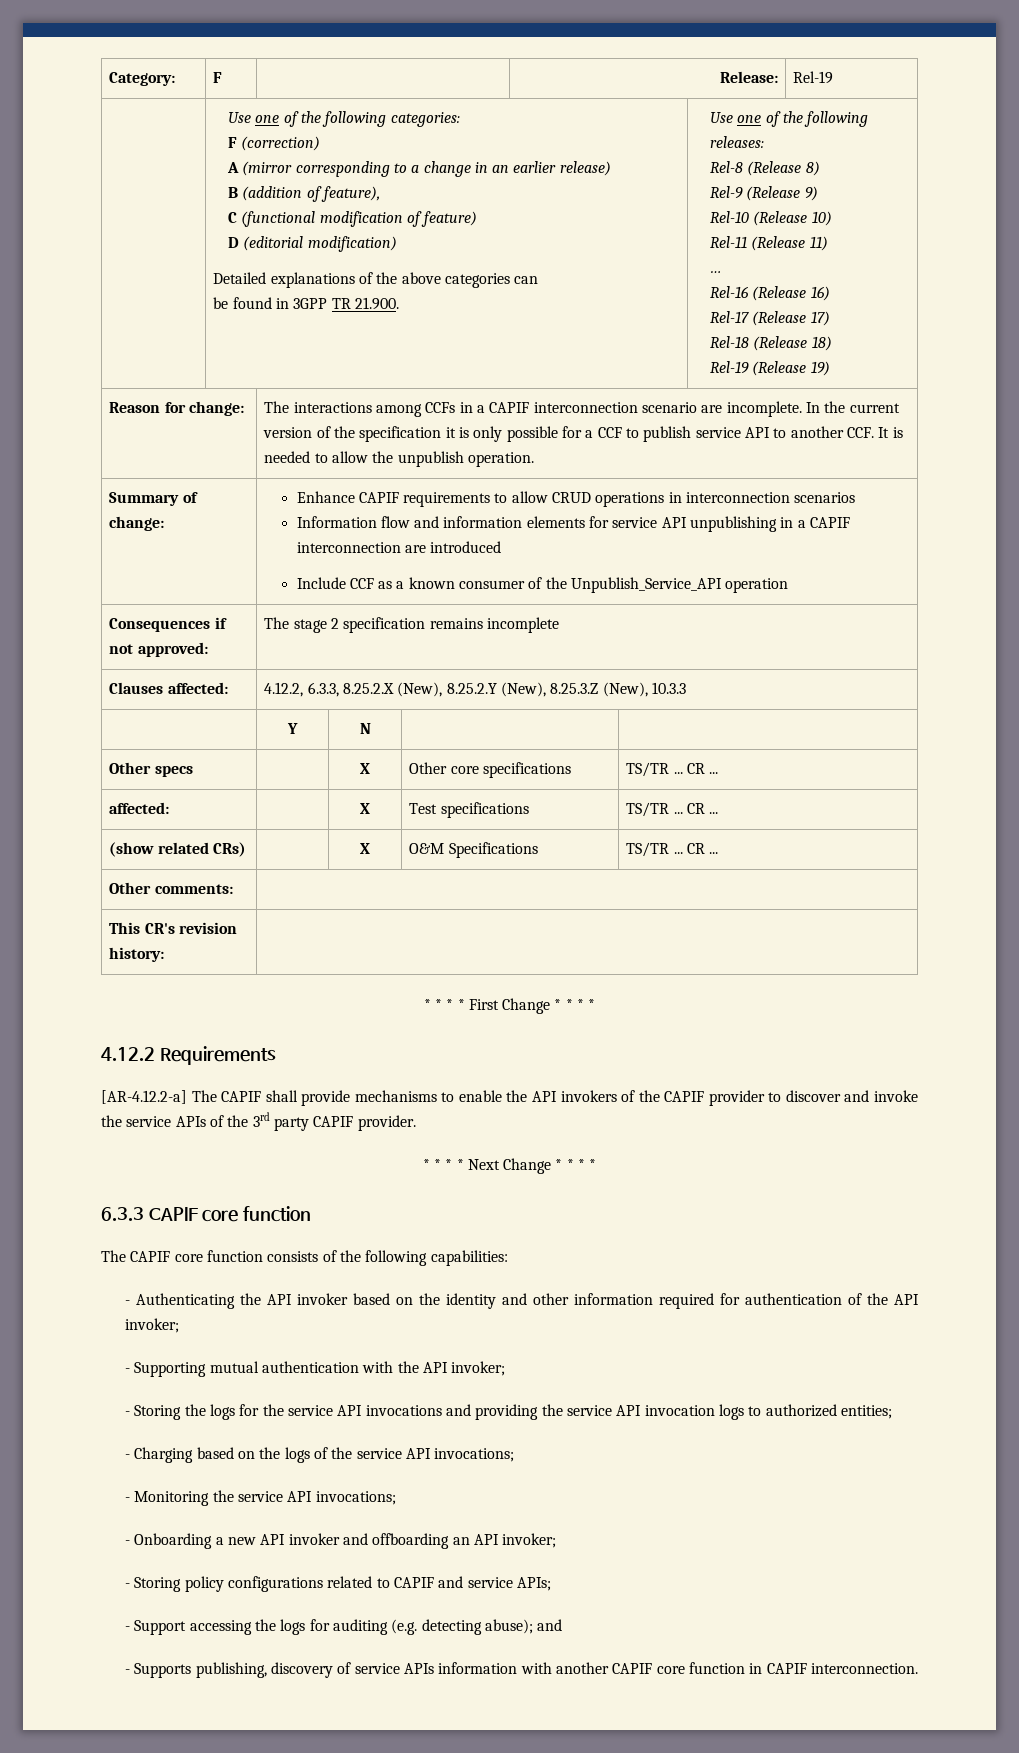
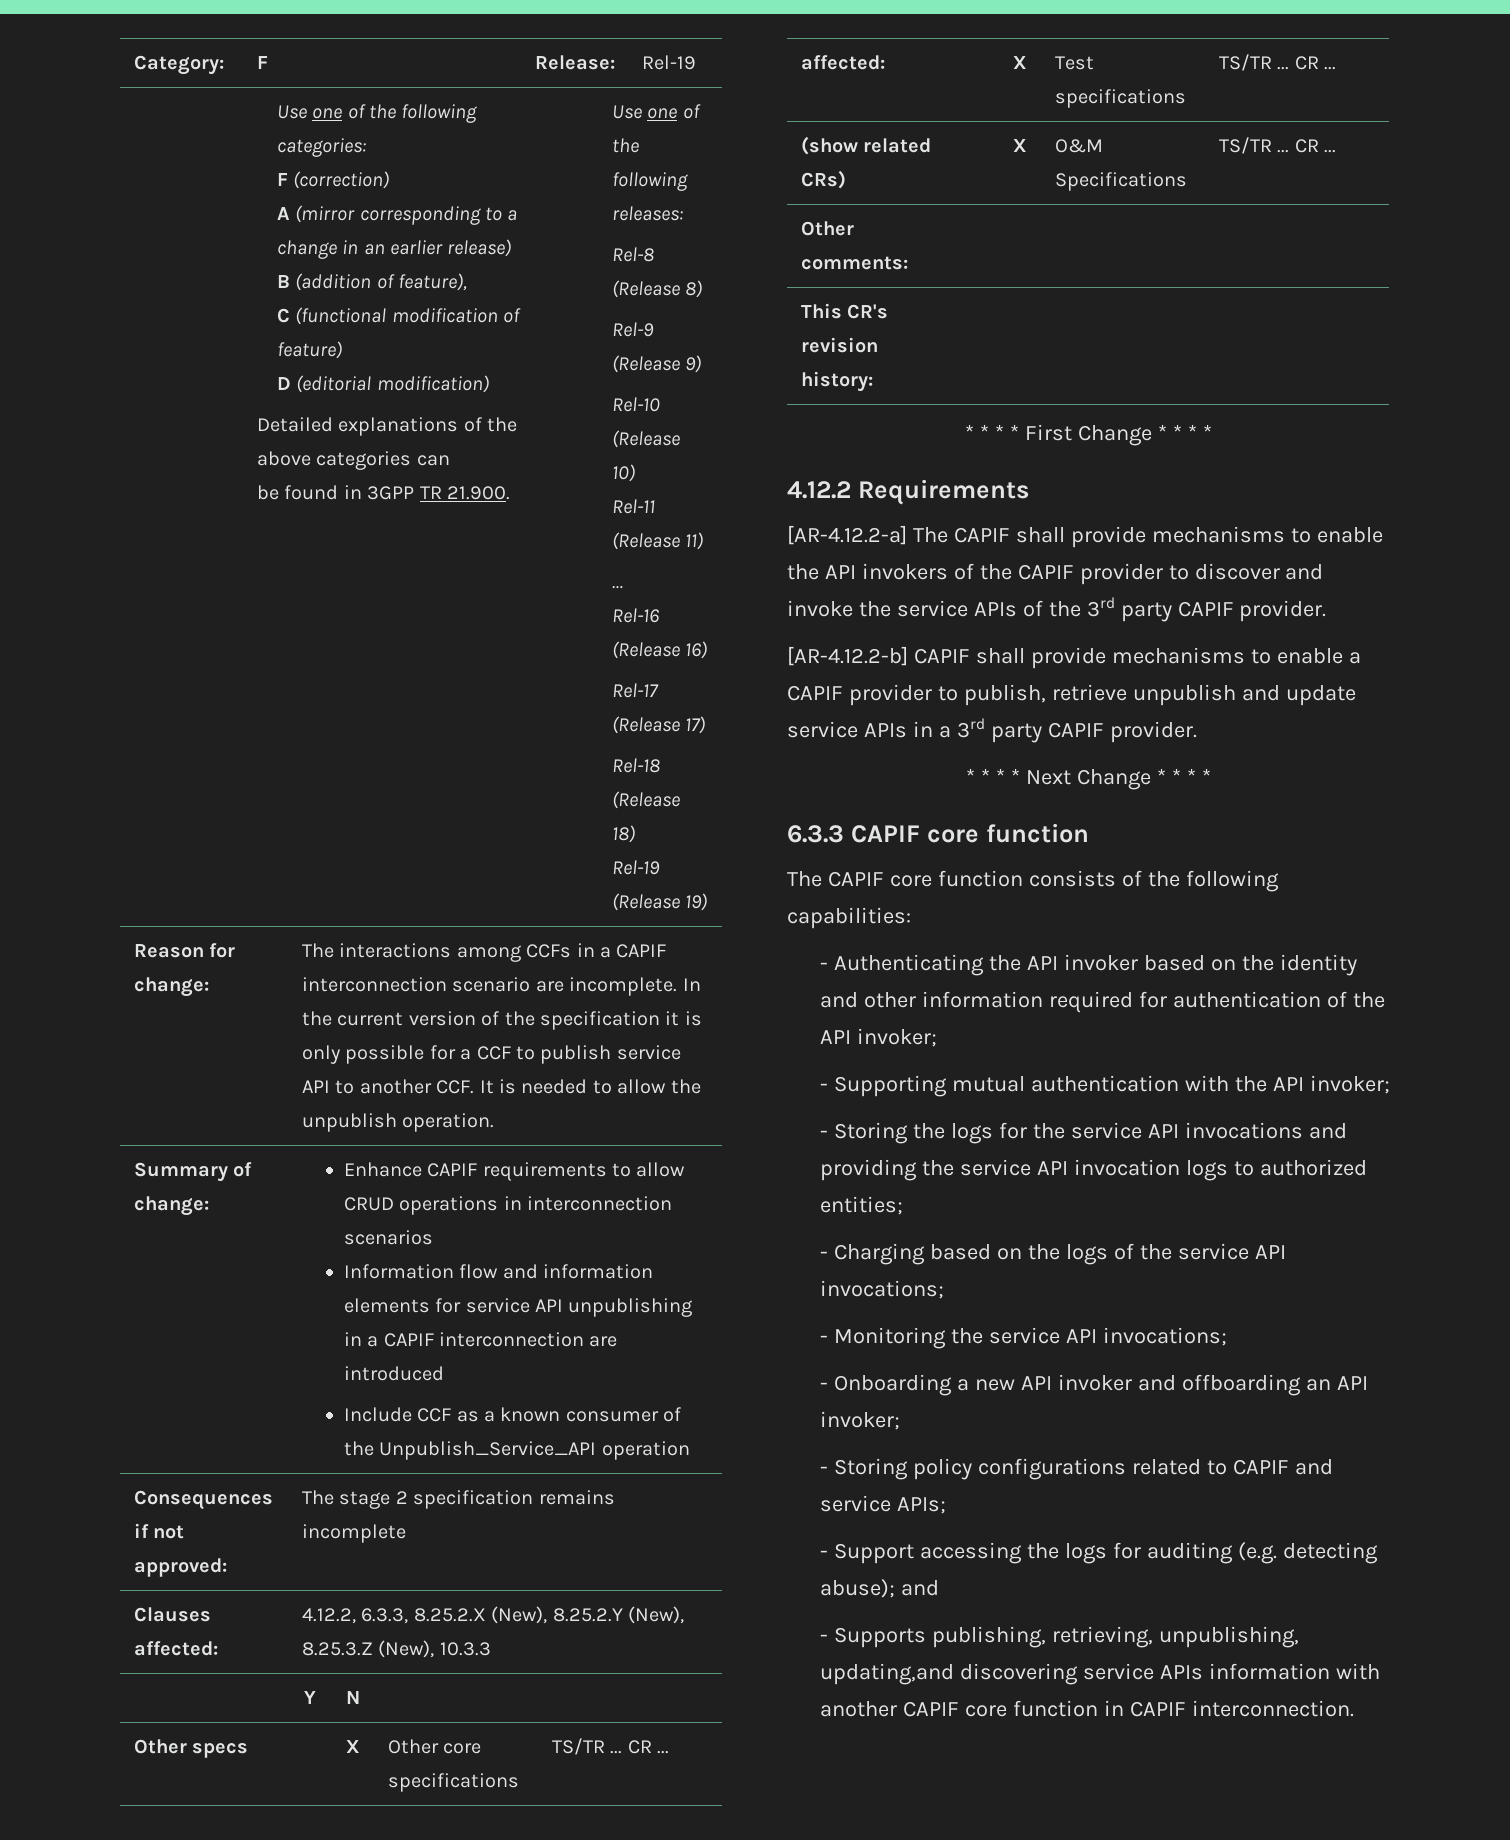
+ [AR-4.12.2-b] CAPIF shall provide mechanisms to enable a CAPIF provider to publish, retrieve unpublish and update service APIs in a 3rd party CAPIF provider.
- - Supports publishing, discovery of service APIs information with another CAPIF core function in CAPIF interconnection.
+ - Supports publishing, retrieving, unpublishing, updating,and discovering service APIs information with another CAPIF core function in CAPIF interconnection.

